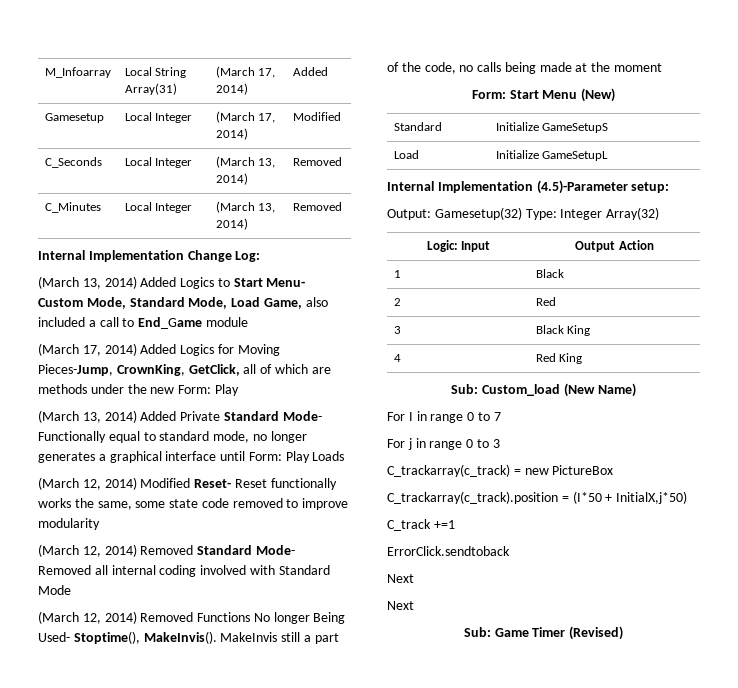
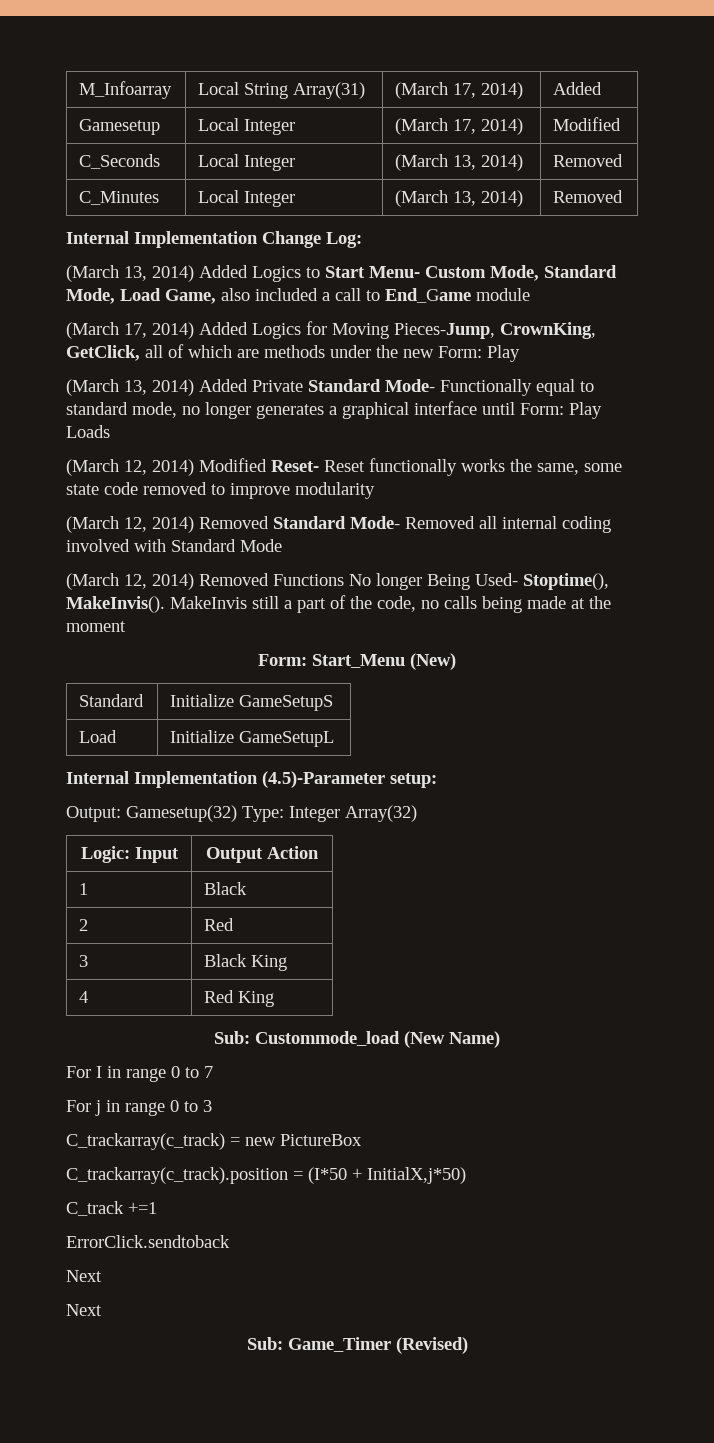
- Form: Start Menu (New)
+ Form: Start_Menu (New)
- Sub: Custom_load (New Name)
+ Sub: Custommode_load (New Name)
- Sub: Game Timer (Revised)
+ Sub: Game_Timer (Revised)

